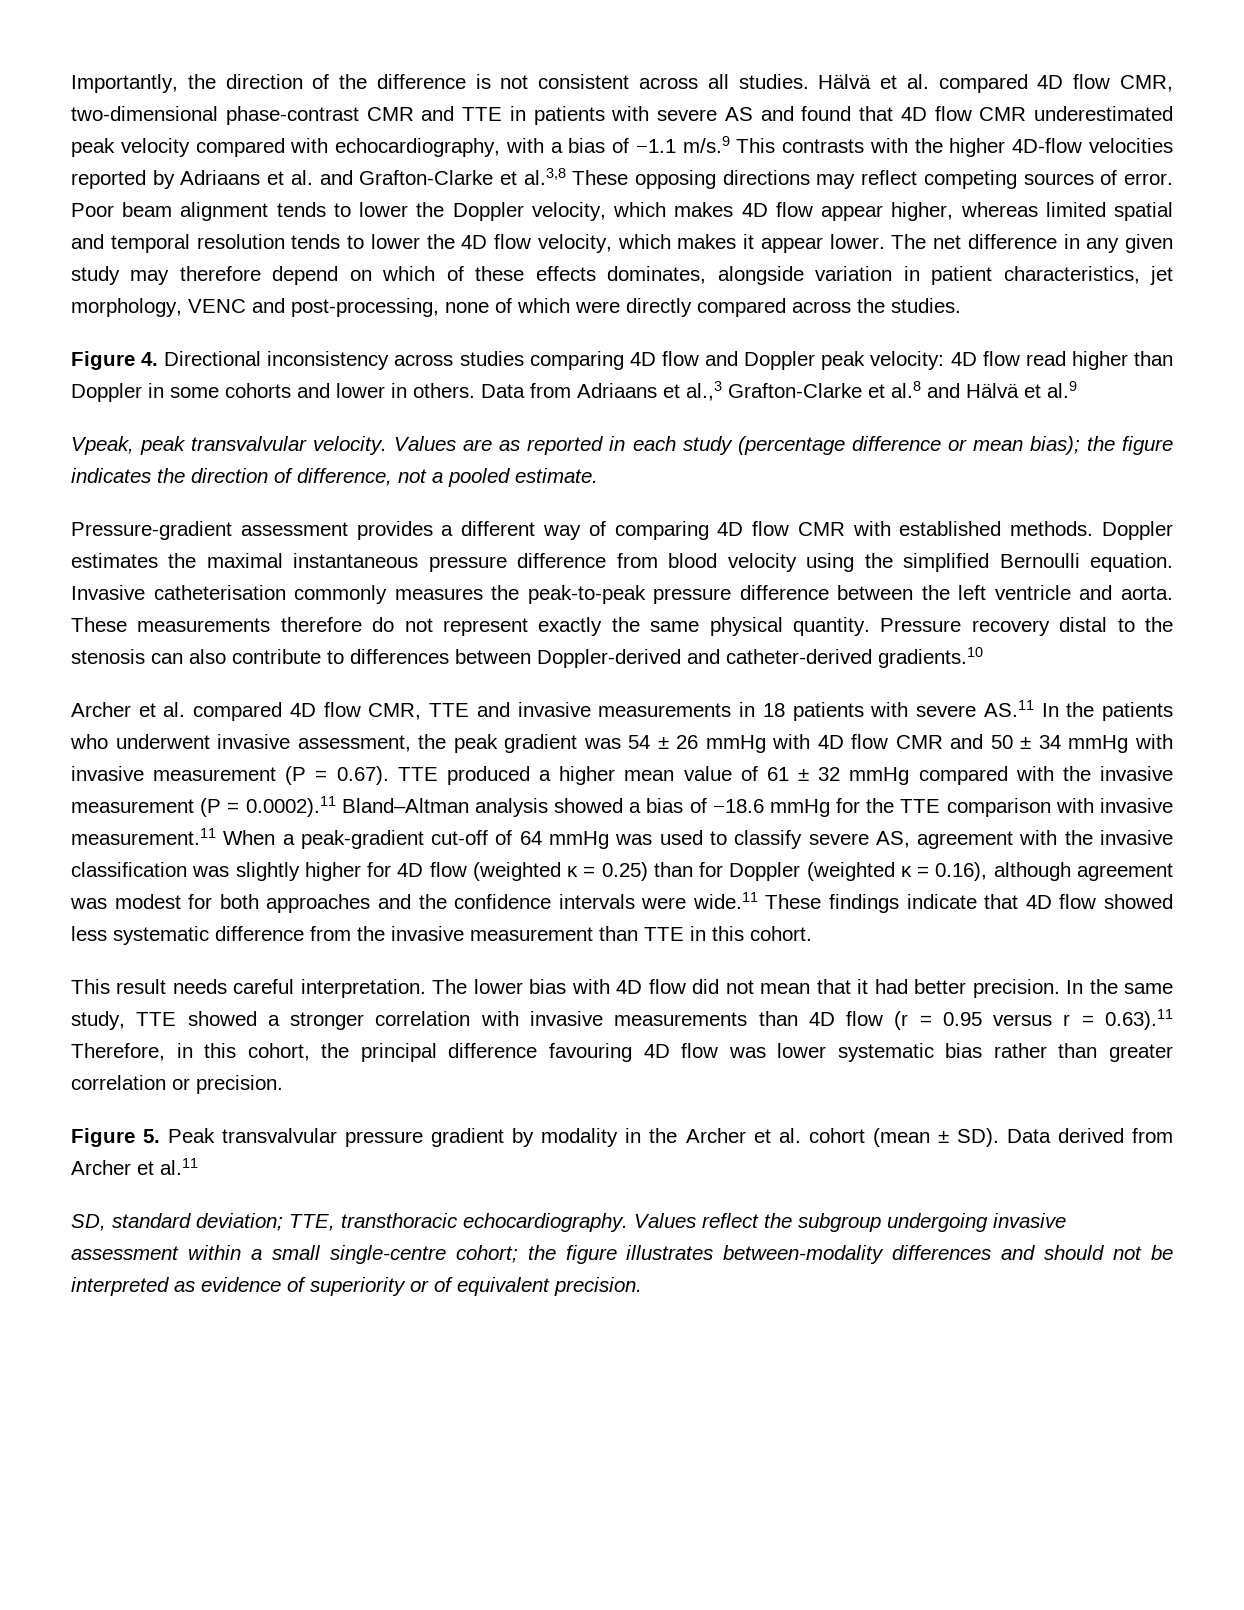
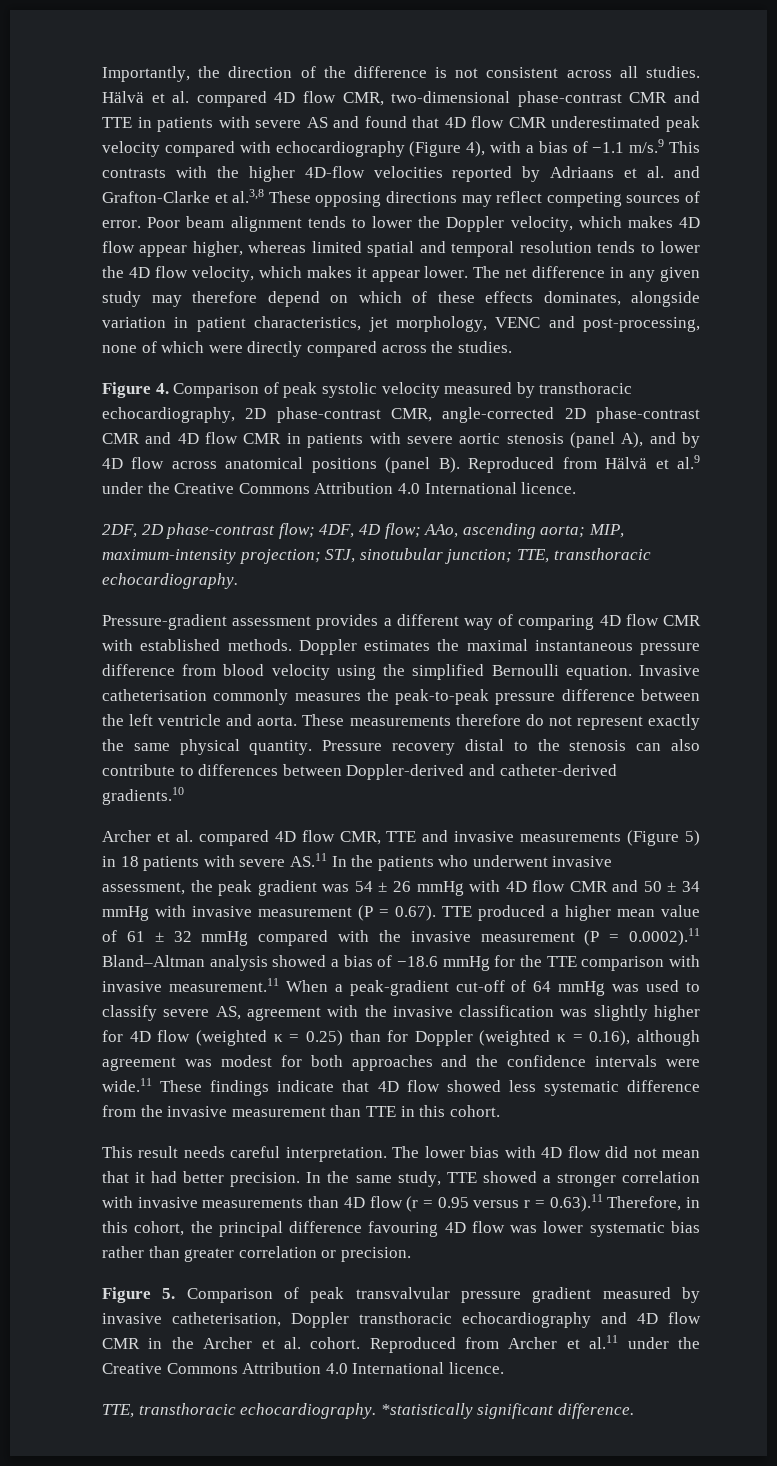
- Hälvä et al. compared 4D flow CMR, two-dimensional phase-contrast CMR and TTE in patients with severe AS and found that 4D flow CMR underestimated peak velocity compared with echocardiography, with a bias of −1.1 m/s.9 This contrasts with the higher 4D-flow velocities reported by Adriaans et al. and Grafton-Clarke et al.3,8 These opposing directions may reflect competing sources of error.
+ Hälvä et al. compared 4D flow CMR, two-dimensional phase-contrast CMR and TTE in patients with severe AS and found that 4D flow CMR underestimated peak velocity compared with echocardiography (Figure 4), with a bias of −1.1 m/s.9 This contrasts with the higher 4D-flow velocities reported by Adriaans et al. and Grafton-Clarke et al.3,8 These opposing directions may reflect competing sources of error.
- Figure 4. Directional inconsistency across studies comparing 4D flow and Doppler peak velocity: 4D flow read higher than Doppler in some cohorts and lower in others. Data from Adriaans et al.,3 Grafton-Clarke et al.8 and Hälvä et al.9
- Vpeak, peak transvalvular velocity. Values are as reported in each study (percentage difference or mean bias); the figure indicates the direction of difference, not a pooled estimate.
+ Figure 4. Comparison of peak systolic velocity measured by transthoracic echocardiography, 2D phase-contrast CMR, angle-corrected 2D phase-contrast CMR and 4D flow CMR in patients with severe aortic stenosis (panel A), and by 4D flow across anatomical positions (panel B). Reproduced from Hälvä et al.9 under the Creative Commons Attribution 4.0 International licence.
+ 2DF, 2D phase-contrast flow; 4DF, 4D flow; AAo, ascending aorta; MIP, maximum-intensity projection; STJ, sinotubular junction; TTE, transthoracic echocardiography.
- Archer et al. compared 4D flow CMR, TTE and invasive measurements in 18 patients with severe AS.11 In the patients who underwent invasive assessment, the peak gradient was 54 ± 26 mmHg with 4D flow CMR and 50 ± 34 mmHg with invasive measurement (P = 0.67). TTE produced a higher mean value of 61 ± 32 mmHg compared with the invasive measurement (P = 0.0002).11 Bland–Altman analysis showed a bias of −18.6 mmHg for the TTE comparison with invasive measurement.11 When a peak-gradient cut-off of 64 mmHg was used to classify severe AS, agreement with the invasive classification was slightly higher for 4D flow (weighted κ = 0.25) than for Doppler (weighted κ = 0.16), although agreement was modest for both approaches and the confidence intervals were wide.11 These findings indicate that 4D flow showed less systematic difference from the invasive measurement than TTE in this cohort.
+ Archer et al. compared 4D flow CMR, TTE and invasive measurements (Figure 5) in 18 patients with severe AS.11 In the patients who underwent invasive assessment, the peak gradient was 54 ± 26 mmHg with 4D flow CMR and 50 ± 34 mmHg with invasive measurement (P = 0.67). TTE produced a higher mean value of 61 ± 32 mmHg compared with the invasive measurement (P = 0.0002).11 Bland–Altman analysis showed a bias of −18.6 mmHg for the TTE comparison with invasive measurement.11 When a peak-gradient cut-off of 64 mmHg was used to classify severe AS, agreement with the invasive classification was slightly higher for 4D flow (weighted κ = 0.25) than for Doppler (weighted κ = 0.16), although agreement was modest for both approaches and the confidence intervals were wide.11 These findings indicate that 4D flow showed less systematic difference from the invasive measurement than TTE in this cohort.
- Figure 5. Peak transvalvular pressure gradient by modality in the Archer et al. cohort (mean ± SD). Data derived from Archer et al.11
- SD, standard deviation; TTE, transthoracic echocardiography. Values reflect the subgroup undergoing invasive assessment within a small single-centre cohort; the figure illustrates between-modality differences and should not be interpreted as evidence of superiority or of equivalent precision.
+ Figure 5. Comparison of peak transvalvular pressure gradient measured by invasive catheterisation, Doppler transthoracic echocardiography and 4D flow CMR in the Archer et al. cohort. Reproduced from Archer et al.11 under the Creative Commons Attribution 4.0 International licence.
+ TTE, transthoracic echocardiography. *statistically significant difference.

